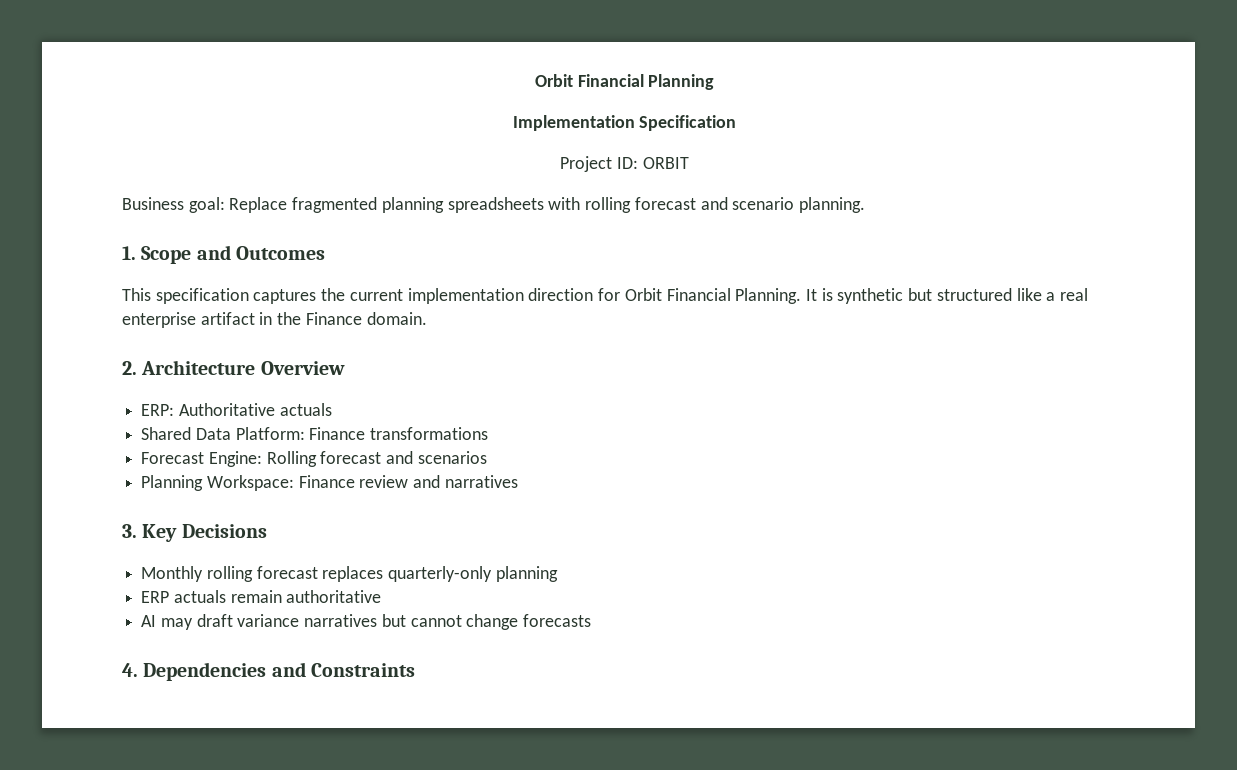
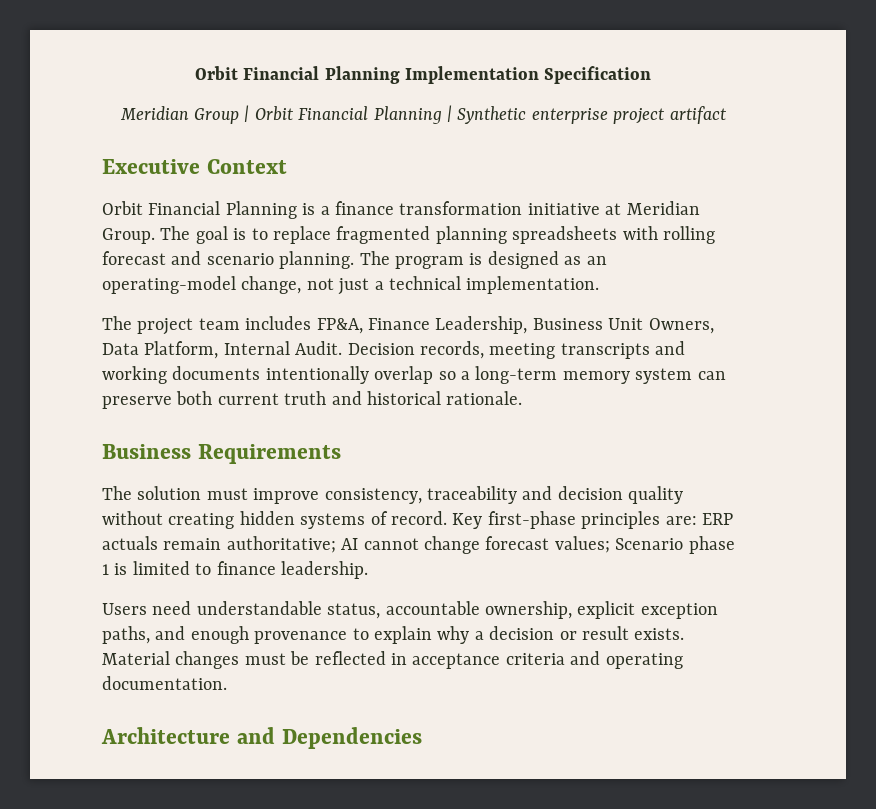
- Orbit Financial Planning
- Implementation Specification
+ Orbit Financial Planning Implementation Specification
- Project ID: ORBIT
- Business goal: Replace fragmented planning spreadsheets with rolling forecast and scenario planning.
- 1. Scope and Outcomes
- This specification captures the current implementation direction for Orbit Financial Planning. It is synthetic but structured like a real enterprise artifact in the Finance domain.
- 2. Architecture Overview
- ERP: Authoritative actuals
- Shared Data Platform: Finance transformations
- Forecast Engine: Rolling forecast and scenarios
- Planning Workspace: Finance review and narratives
- 3. Key Decisions
- Monthly rolling forecast replaces quarterly-only planning
- ERP actuals remain authoritative
- AI may draft variance narratives but cannot change forecasts
- 4. Dependencies and Constraints
+ Meridian Group | Orbit Financial Planning | Synthetic enterprise project artifact
+ Executive Context
+ Orbit Financial Planning is a finance transformation initiative at Meridian Group. The goal is to replace fragmented planning spreadsheets with rolling forecast and scenario planning. The program is designed as an operating-model change, not just a technical implementation.
+ The project team includes FP&A, Finance Leadership, Business Unit Owners, Data Platform, Internal Audit. Decision records, meeting transcripts and working documents intentionally overlap so a long-term memory system can preserve both current truth and historical rationale.
+ Business Requirements
+ The solution must improve consistency, traceability and decision quality without creating hidden systems of record. Key first-phase principles are: ERP actuals remain authoritative; AI cannot change forecast values; Scenario phase 1 is limited to finance leadership.
+ Users need understandable status, accountable ownership, explicit exception paths, and enough provenance to explain why a decision or result exists. Material changes must be reflected in acceptance criteria and operating documentation.
+ Architecture and Dependencies

